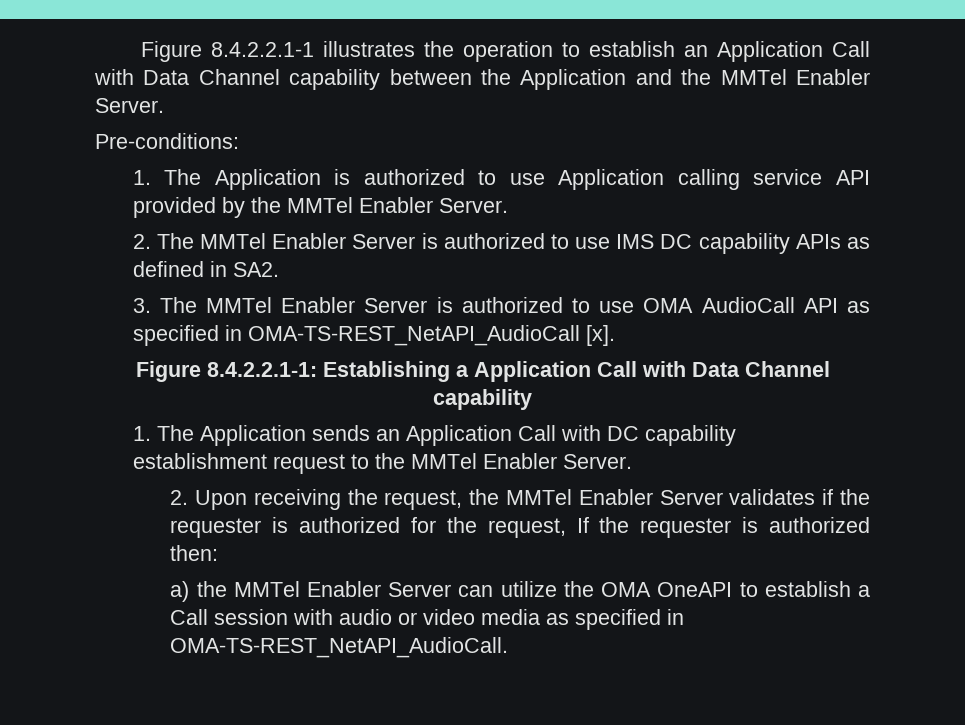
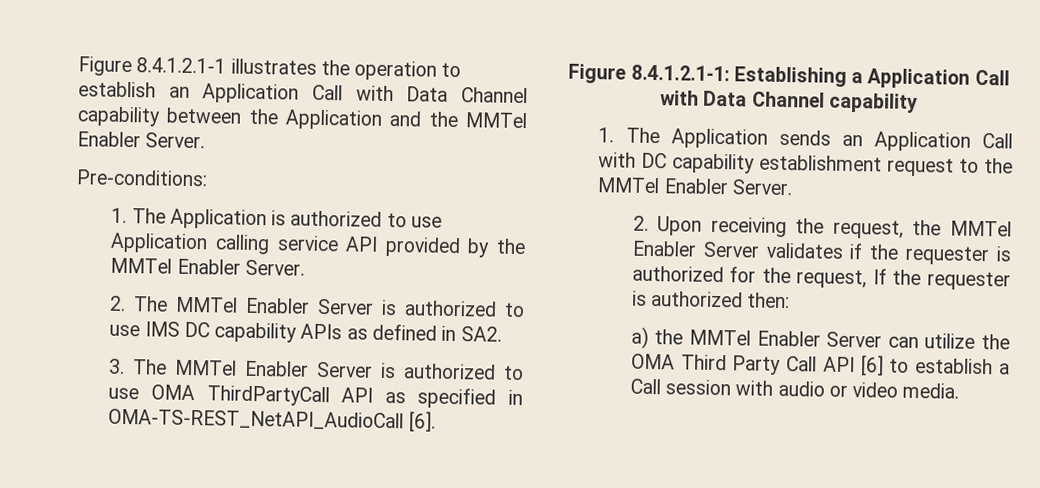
- Figure 8.4.2.2.1-1 illustrates the operation to establish an Application Call with Data Channel capability between the Application and the MMTel Enabler Server.
+ Figure 8.4.1.2.1-1 illustrates the operation to establish an Application Call with Data Channel capability between the Application and the MMTel Enabler Server.
- 3. The MMTel Enabler Server is authorized to use OMA AudioCall API as specified in OMA-TS-REST_NetAPI_AudioCall [x].
- Figure 8.4.2.2.1-1: Establishing a Application Call with Data Channel capability
+ 3. The MMTel Enabler Server is authorized to use OMA ThirdPartyCall API as specified in OMA-TS-REST_NetAPI_AudioCall [6].
+ Figure 8.4.1.2.1-1: Establishing a Application Call with Data Channel capability
- a) the MMTel Enabler Server can utilize the OMA OneAPI to establish a Call session with audio or video media as specified in OMA-TS-REST_NetAPI_AudioCall.
+ a) the MMTel Enabler Server can utilize the OMA Third Party Call API [6] to establish a Call session with audio or video media.

